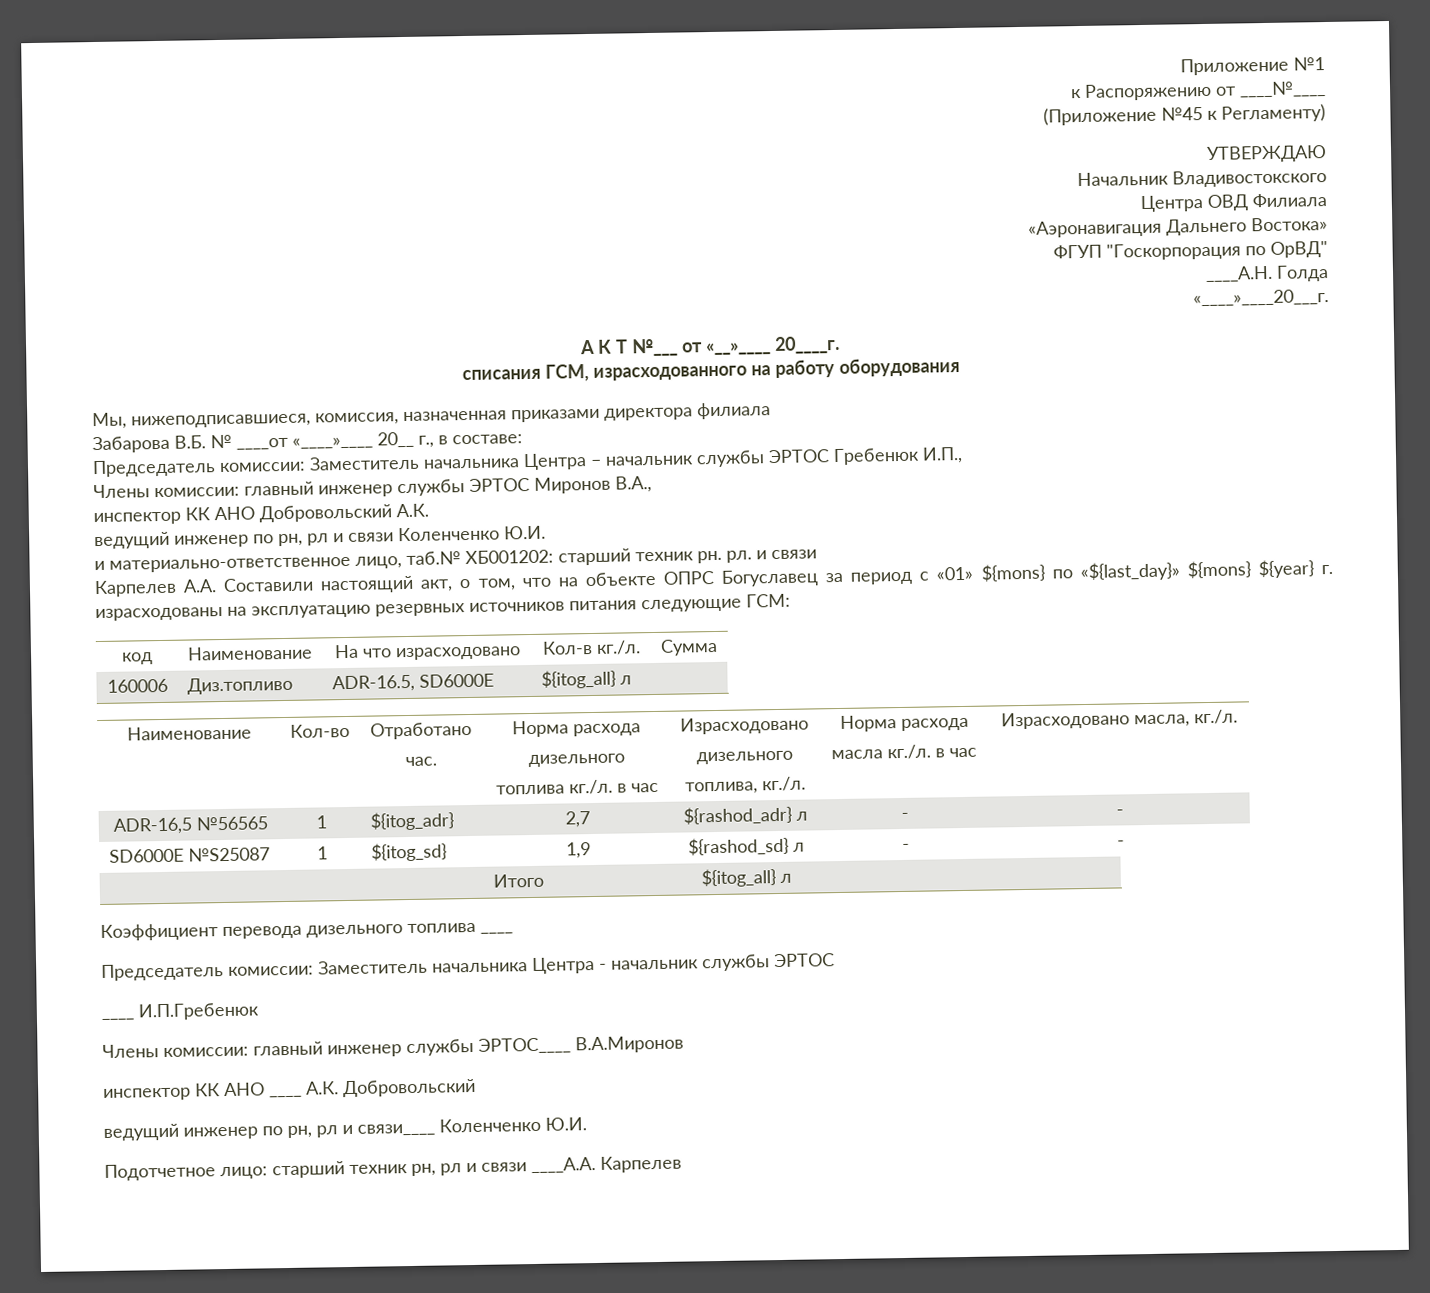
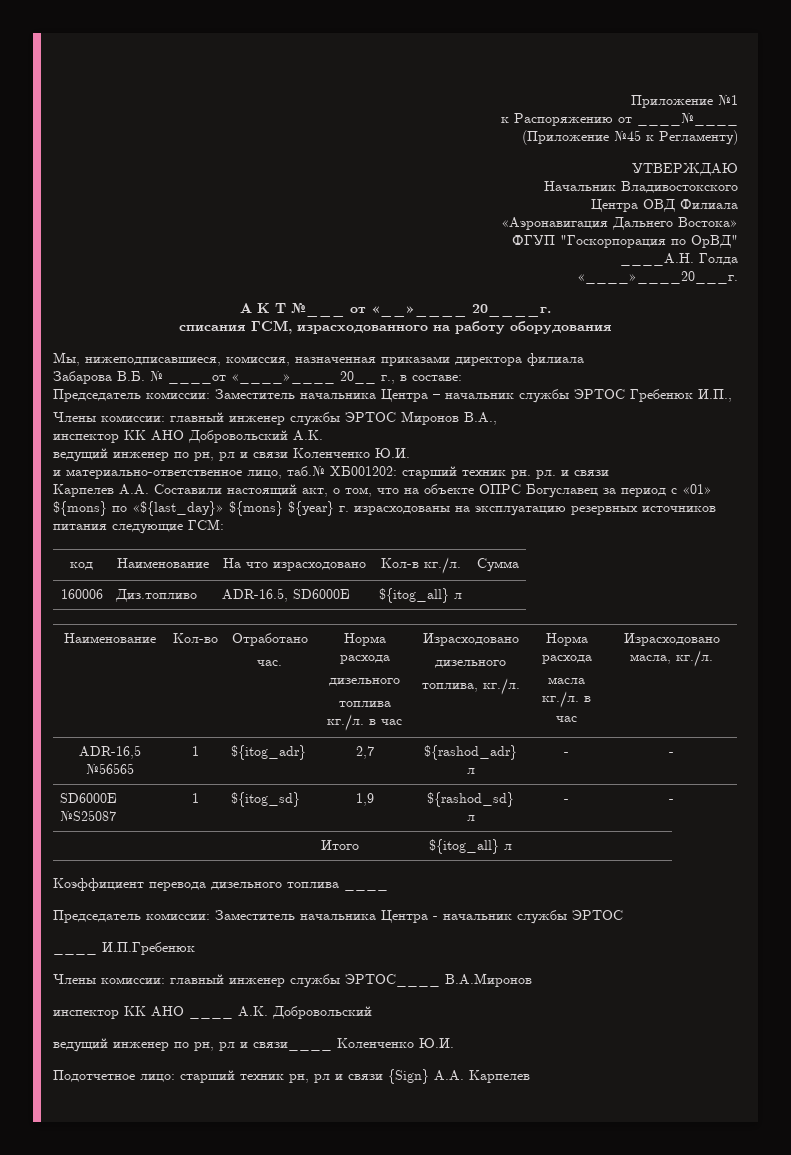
- Подотчетное лицо: старший техник рн, рл и связи ____А.А. Карпелев
+ Подотчетное лицо: старший техник рн, рл и связи {Sign} А.А. Карпелев

